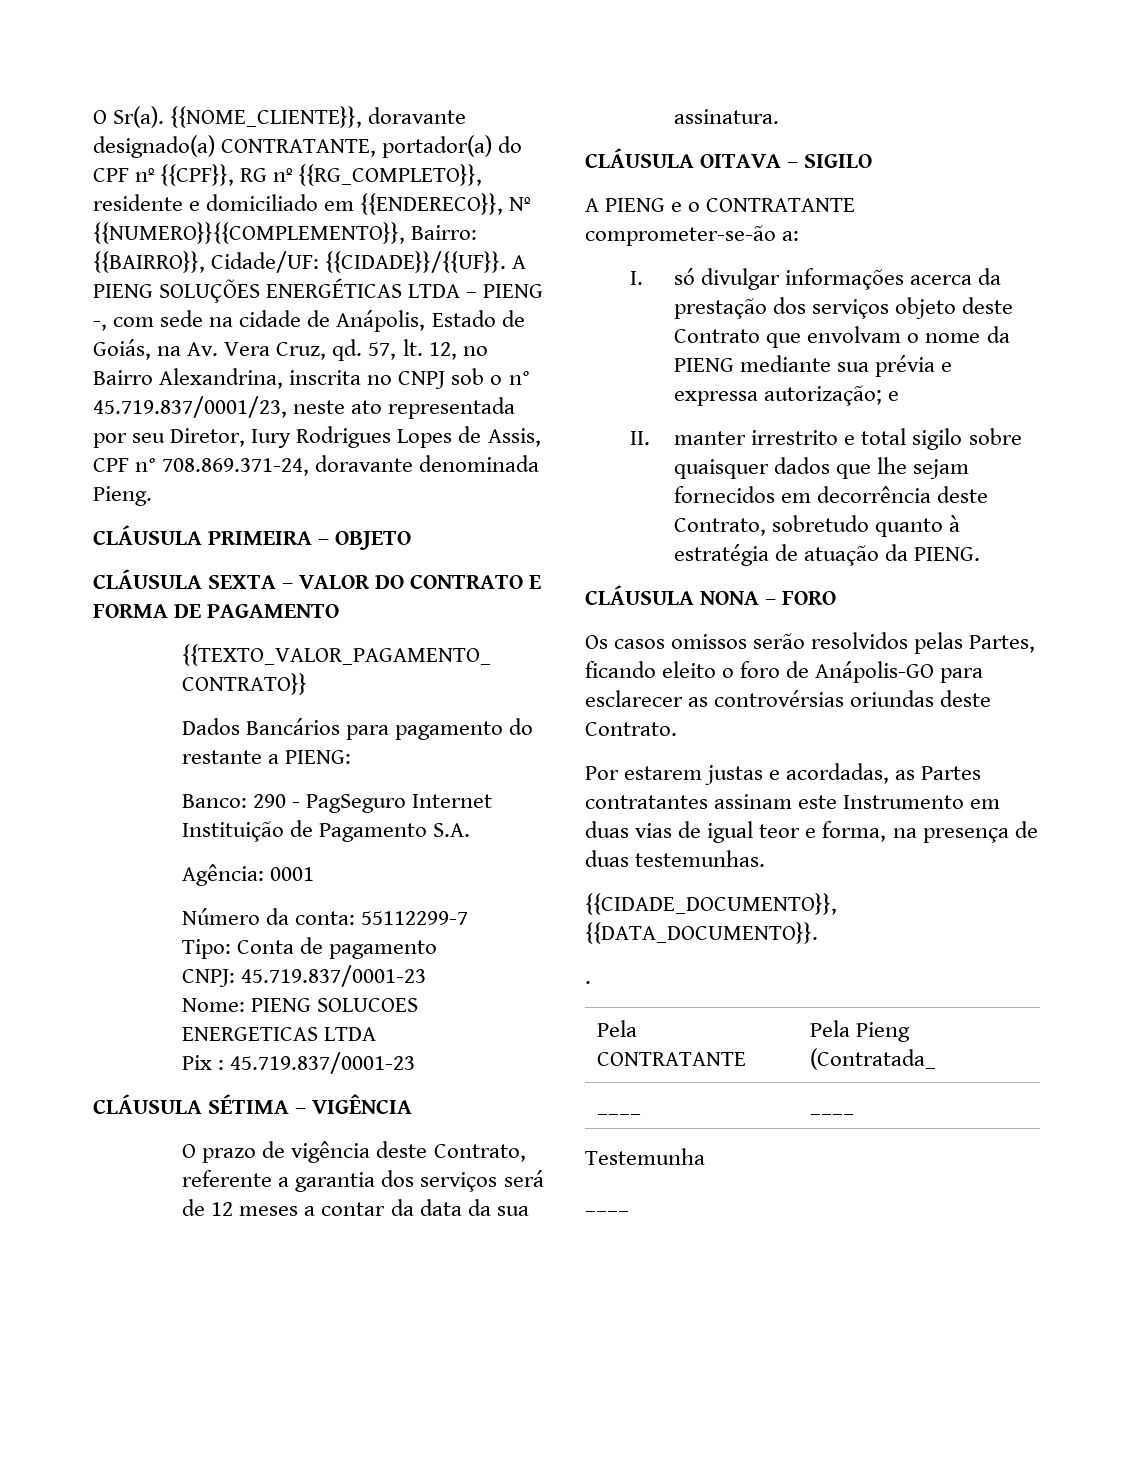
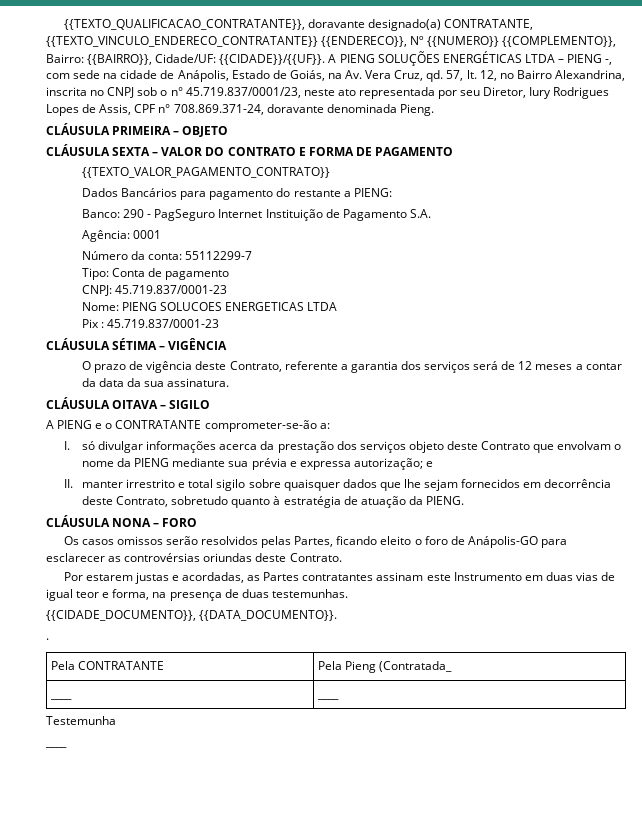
- O Sr(a). {{NOME_CLIENTE}}, doravante designado(a) CONTRATANTE, portador(a) do CPF nº {{CPF}}, RG nº {{RG_COMPLETO}}, residente e domiciliado em {{ENDERECO}}, Nº {{NUMERO}}{{COMPLEMENTO}}, Bairro: {{BAIRRO}}, Cidade/UF: {{CIDADE}}/{{UF}}.
+ {{TEXTO_QUALIFICACAO_CONTRATANTE}}, doravante designado(a) CONTRATANTE, {{TEXTO_VINCULO_ENDERECO_CONTRATANTE}} {{ENDERECO}}, Nº {{NUMERO}} {{COMPLEMENTO}}, Bairro: {{BAIRRO}}, Cidade/UF: {{CIDADE}}/{{UF}}.

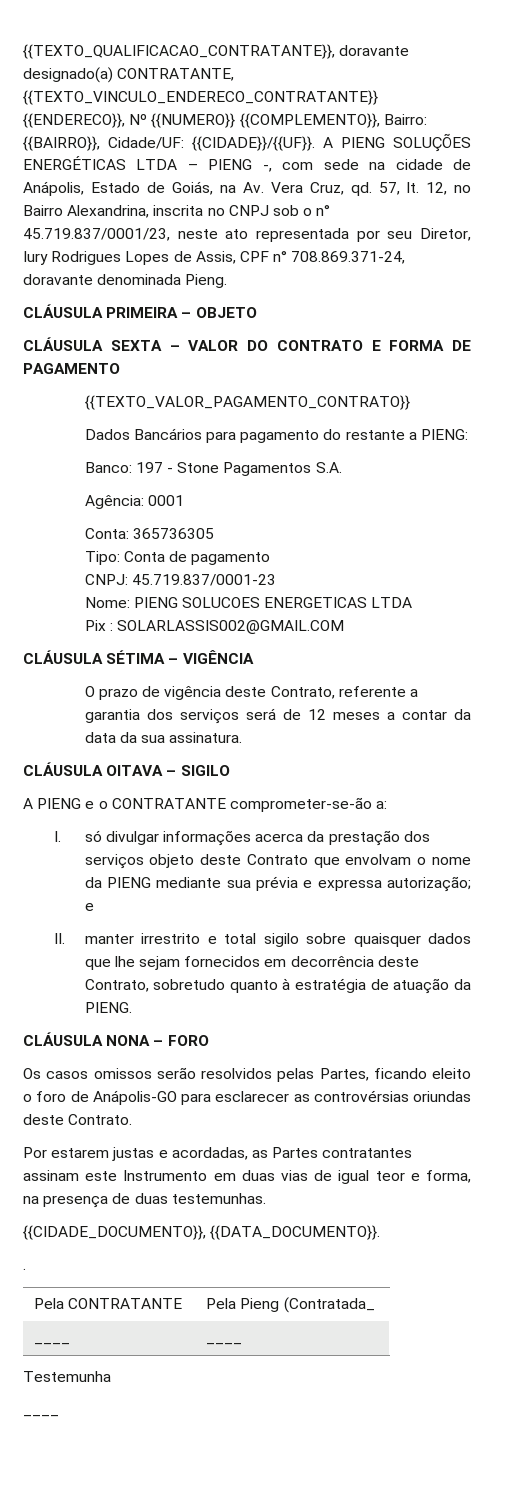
- Banco: 290 - PagSeguro Internet Instituição de Pagamento S.A.
+ Banco: 197 - Stone Pagamentos S.A.
- Número da conta: 55112299-7
+ Conta: 365736305
- Pix : 45.719.837/0001-23
+ Pix : SOLARLASSIS002@GMAIL.COM

